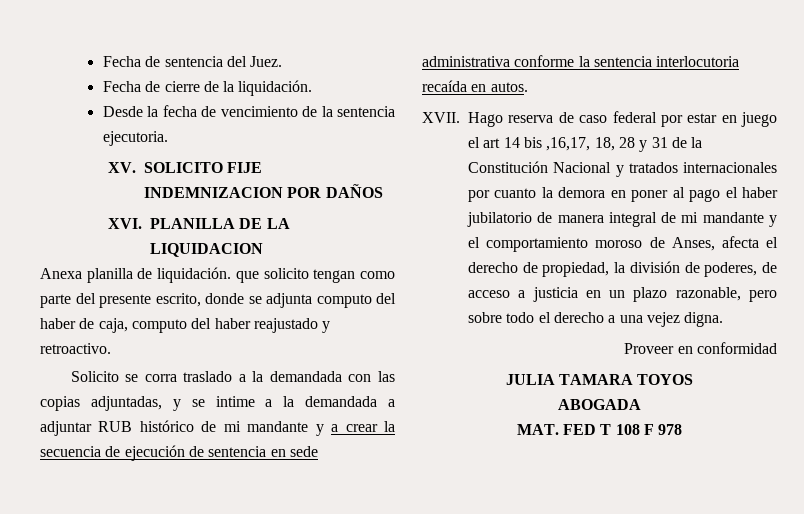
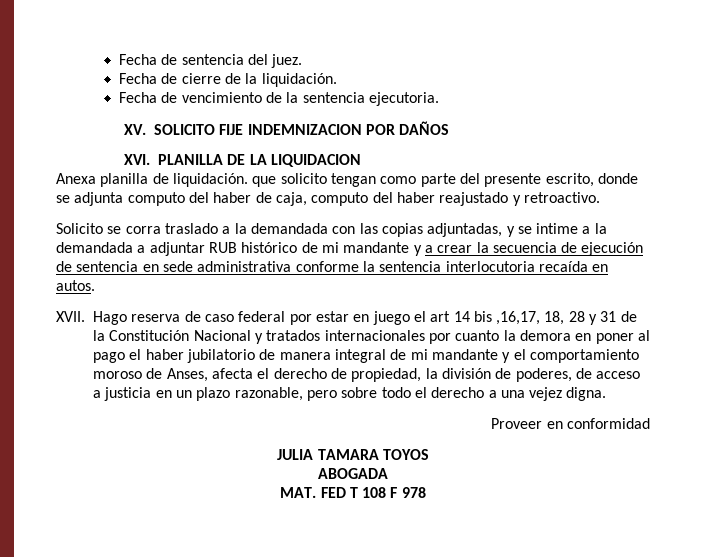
- Fecha de sentencia del Juez.
+ Fecha de sentencia del juez.
- Desde la fecha de vencimiento de la sentencia ejecutoria.
+ Fecha de vencimiento de la sentencia ejecutoria.

